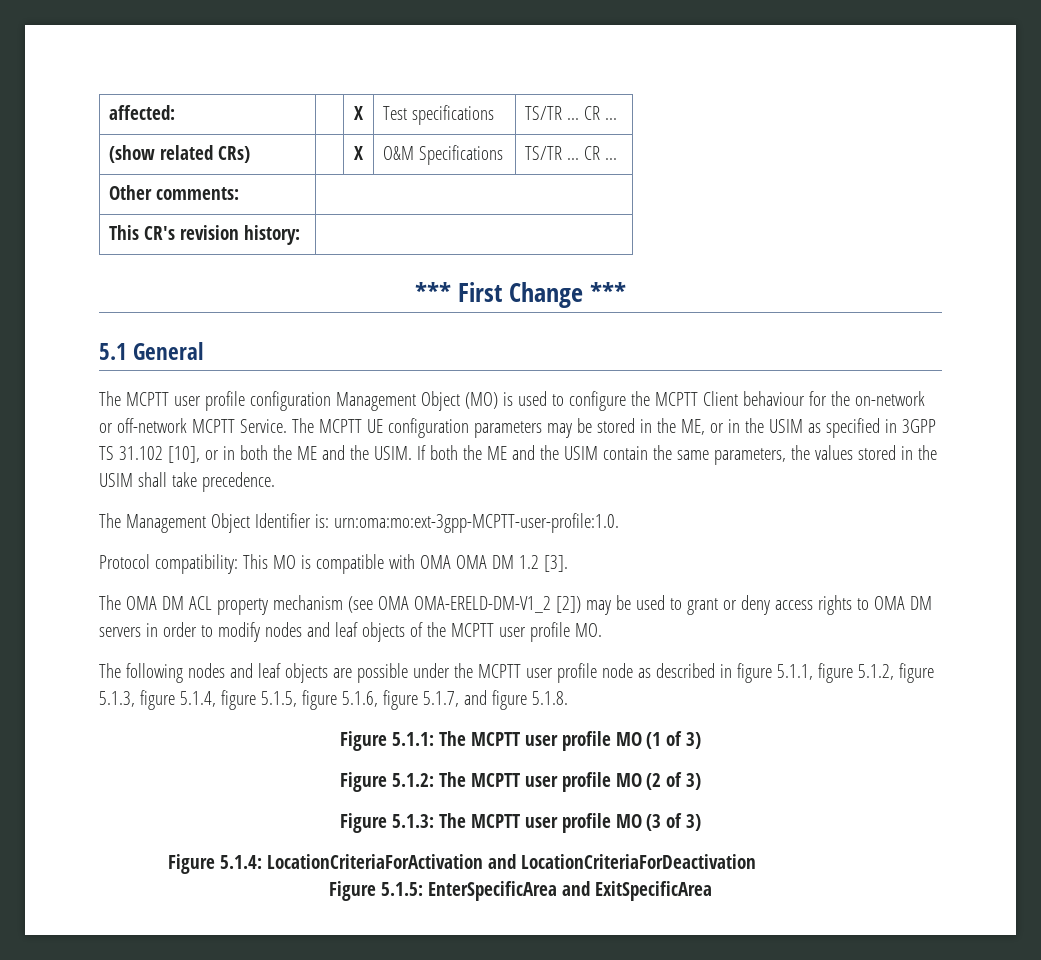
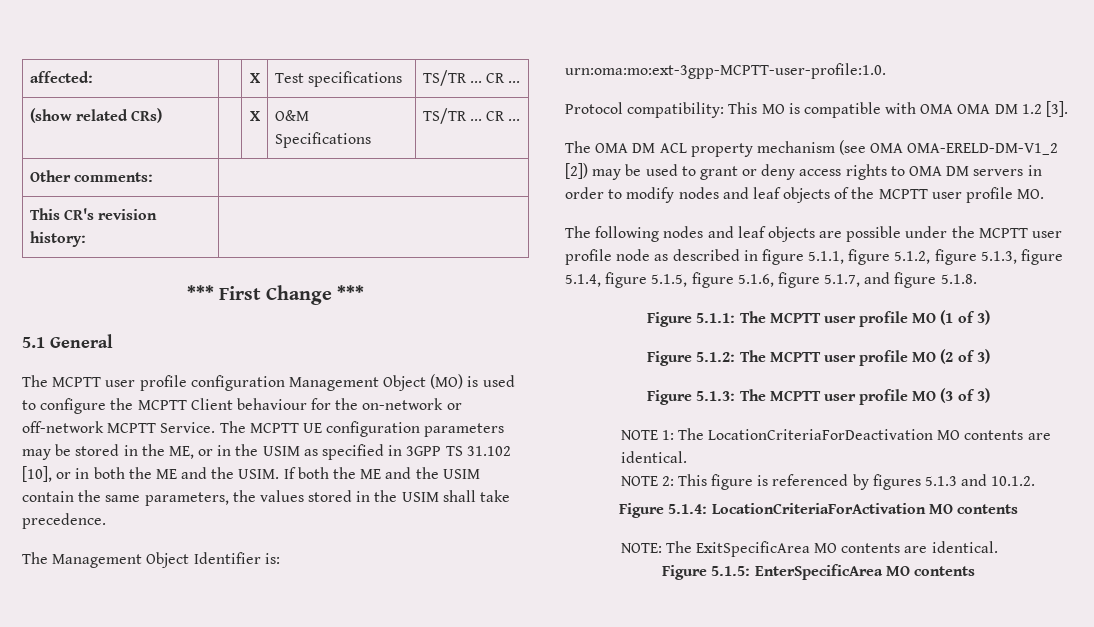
- Figure 5.1.4: LocationCriteriaForActivation and LocationCriteriaForDeactivation
+ NOTE 1: The LocationCriteriaForDeactivation MO contents are identical.
+ NOTE 2: This figure is referenced by figures 5.1.3 and 10.1.2.
+ Figure 5.1.4: LocationCriteriaForActivation MO contents
+ NOTE: The ExitSpecificArea MO contents are identical.
- Figure 5.1.5: EnterSpecificArea and ExitSpecificArea
+ Figure 5.1.5: EnterSpecificArea MO contents

